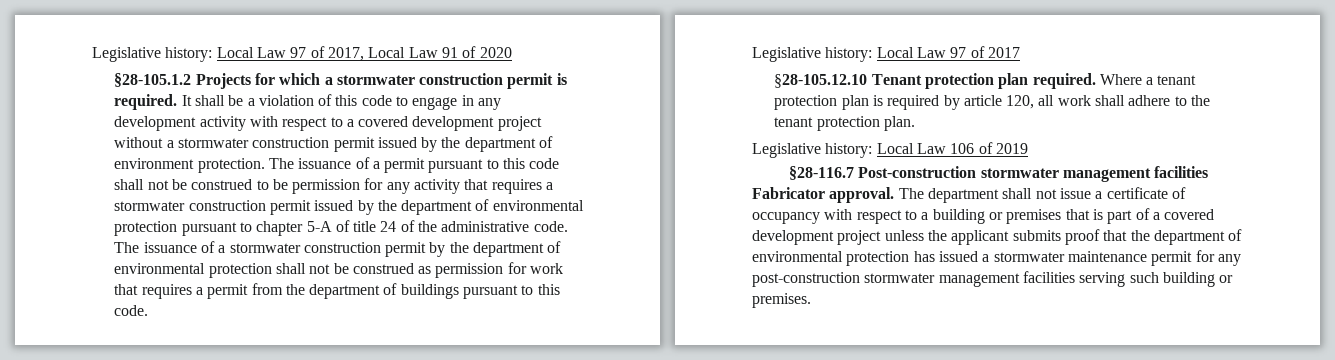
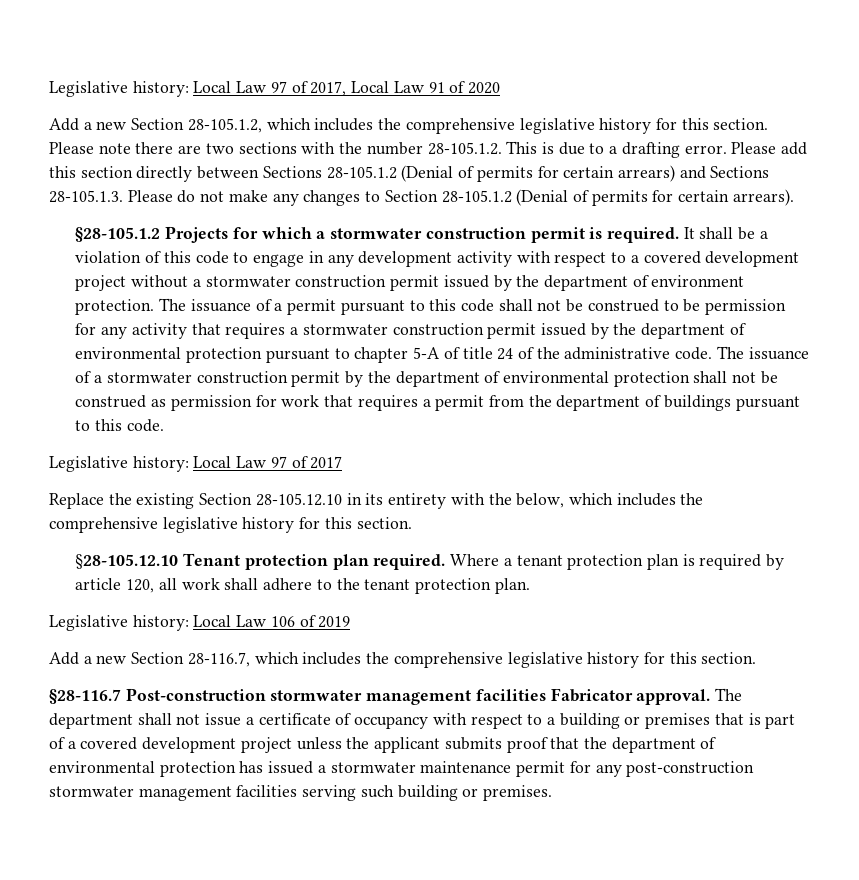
+ Add a new Section 28-105.1.2, which includes the comprehensive legislative history for this section. Please note there are two sections with the number 28-105.1.2. This is due to a drafting error. Please add this section directly between Sections 28-105.1.2 (Denial of permits for certain arrears) and Sections 28-105.1.3. Please do not make any changes to Section 28-105.1.2 (Denial of permits for certain arrears).
+ Replace the existing Section 28-105.12.10 in its entirety with the below, which includes the comprehensive legislative history for this section.
+ Add a new Section 28-116.7, which includes the comprehensive legislative history for this section.

